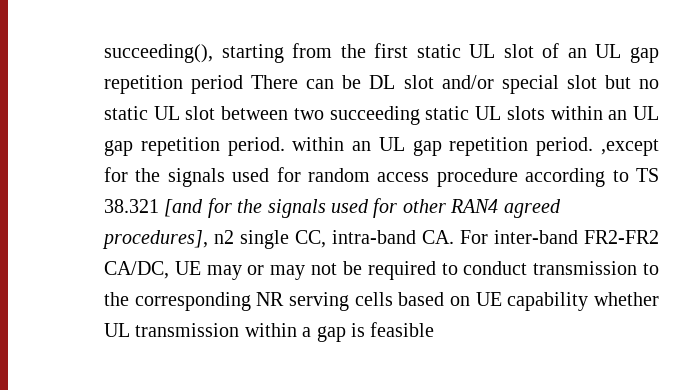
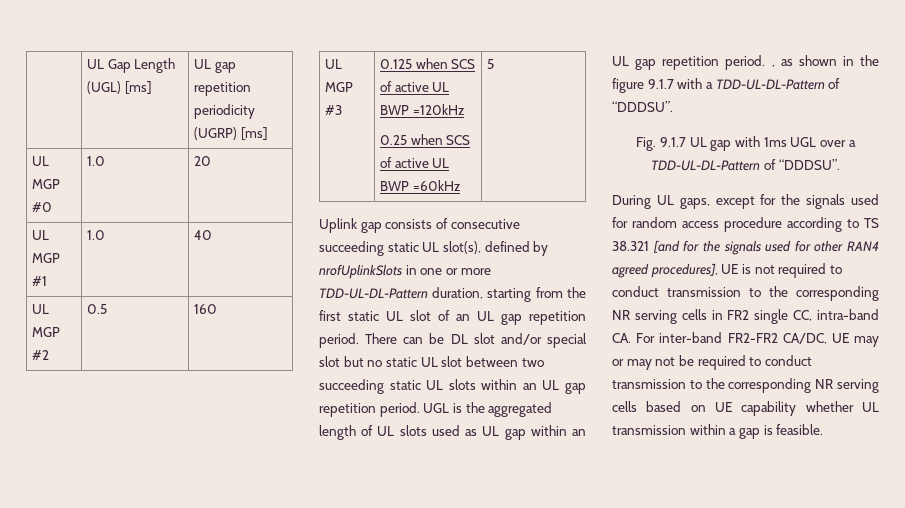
- succeeding(), starting from the first static UL slot of an UL gap repetition period There can be DL slot and/or special slot but no static UL slot between two succeeding static UL slots within an UL gap repetition period. within an UL gap repetition period. ,except for the signals used for random access procedure according to TS 38.321 [and for the signals used for other RAN4 agreed procedures], n2 single CC, intra-band CA. For inter-band FR2-FR2 CA/DC, UE may or may not be required to conduct transmission to the corresponding NR serving cells based on UE capability whether UL transmission within a gap is feasible
+ | UL Gap Length (UGL) [ms] | UL gap repetition periodicity (UGRP) [ms]
+ UL MGP #0 | 1.0 | 20
+ UL MGP #1 | 1.0 | 40
+ UL MGP #2 | 0.5 | 160
+ UL MGP #3 | 0.125 when SCS of active UL BWP =120kHz
+ 0.25 when SCS of active UL BWP =60kHz | 5
+ Uplink gap consists of consecutive succeeding static UL slot(s), defined by nrofUplinkSlots in one or more TDD-UL-DL-Pattern duration, starting from the first static UL slot of an UL gap repetition period. There can be DL slot and/or special slot but no static UL slot between two succeeding static UL slots within an UL gap repetition period. UGL is the aggregated length of UL slots used as UL gap within an UL gap repetition period. , as shown in the figure 9.1.7 with a TDD-UL-DL-Pattern of “DDDSU”.
+ Fig. 9.1.7 UL gap with 1ms UGL over a TDD-UL-DL-Pattern of “DDDSU”.
+ During UL gaps, except for the signals used for random access procedure according to TS 38.321 [and for the signals used for other RAN4 agreed procedures], UE is not required to conduct transmission to the corresponding NR serving cells in FR2 single CC, intra-band CA. For inter-band FR2-FR2 CA/DC, UE may or may not be required to conduct transmission to the corresponding NR serving cells based on UE capability whether UL transmission within a gap is feasible.

